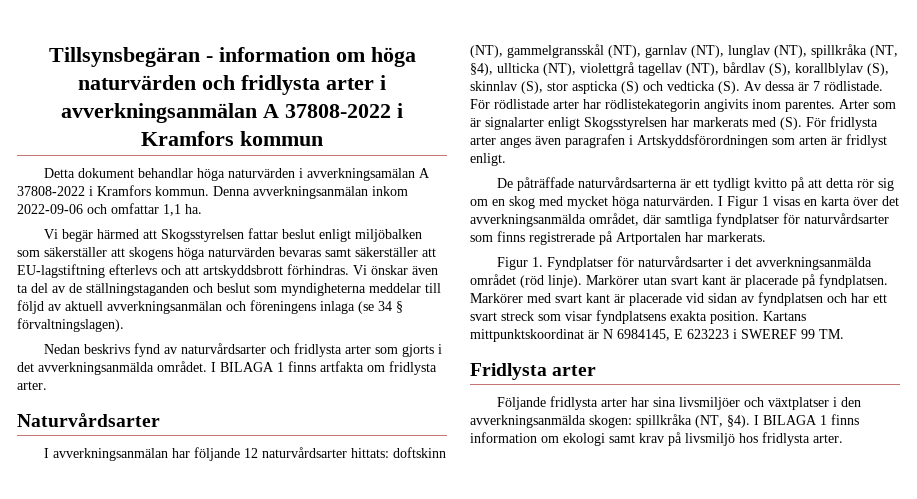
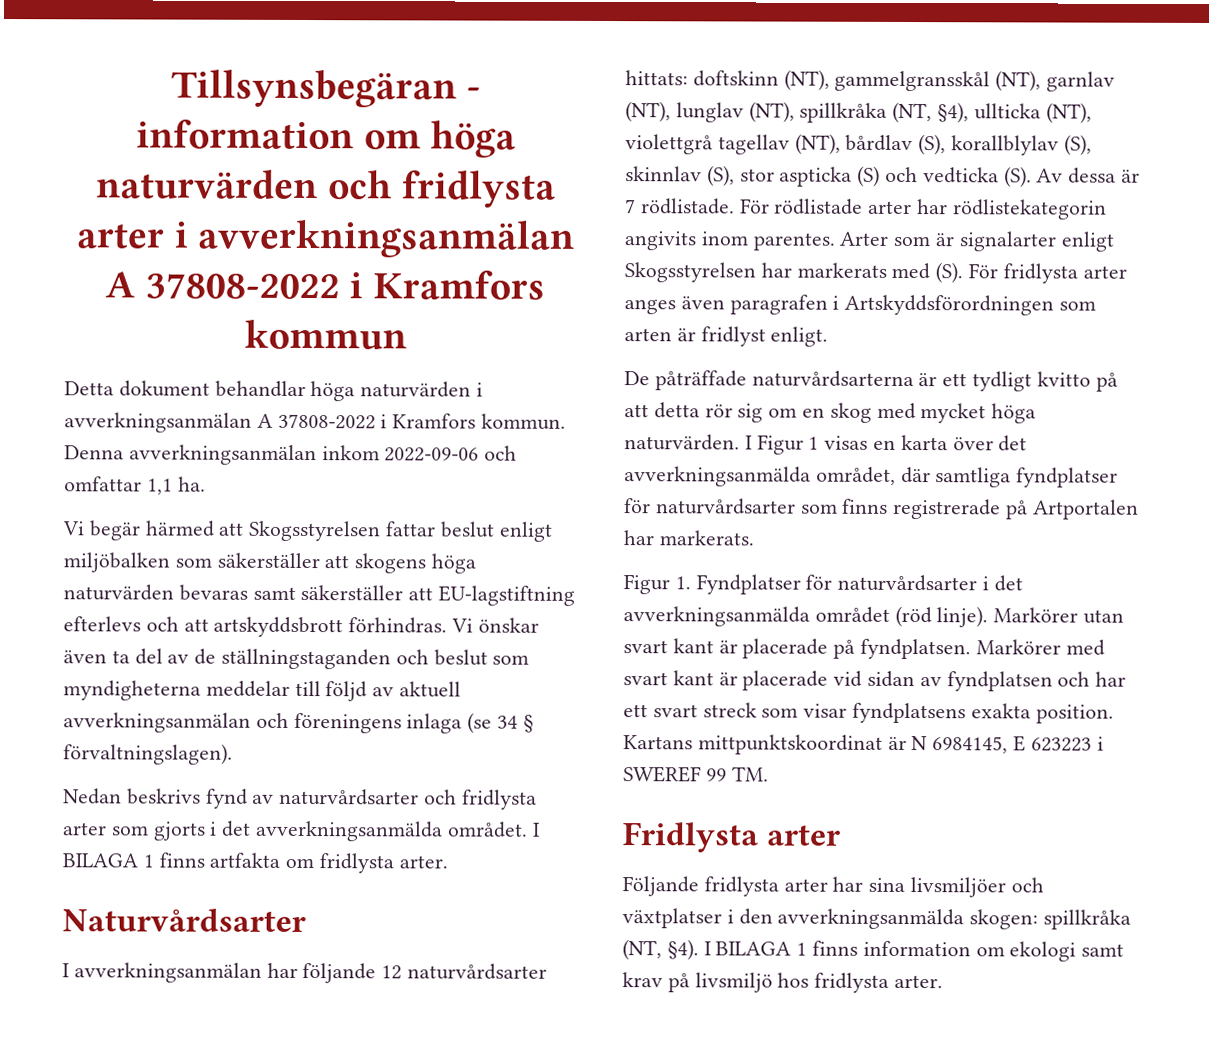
- Detta dokument behandlar höga naturvärden i avverkningsamälan A 37808-2022 i Kramfors kommun.
+ Detta dokument behandlar höga naturvärden i avverkningsanmälan A 37808-2022 i Kramfors kommun.

